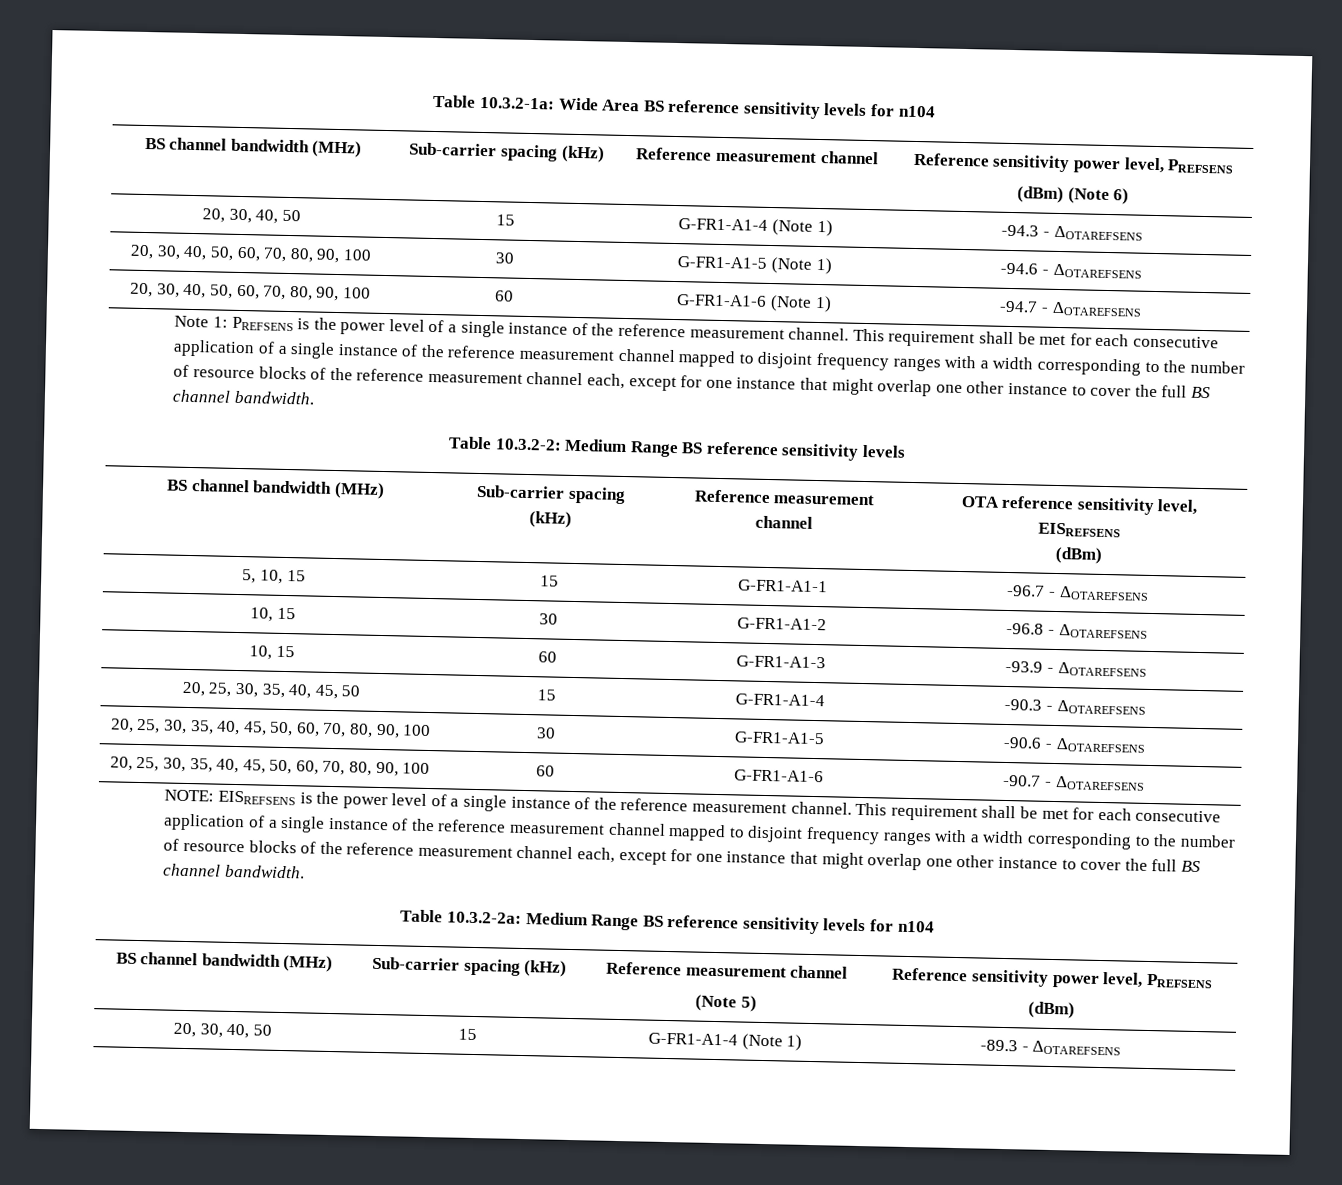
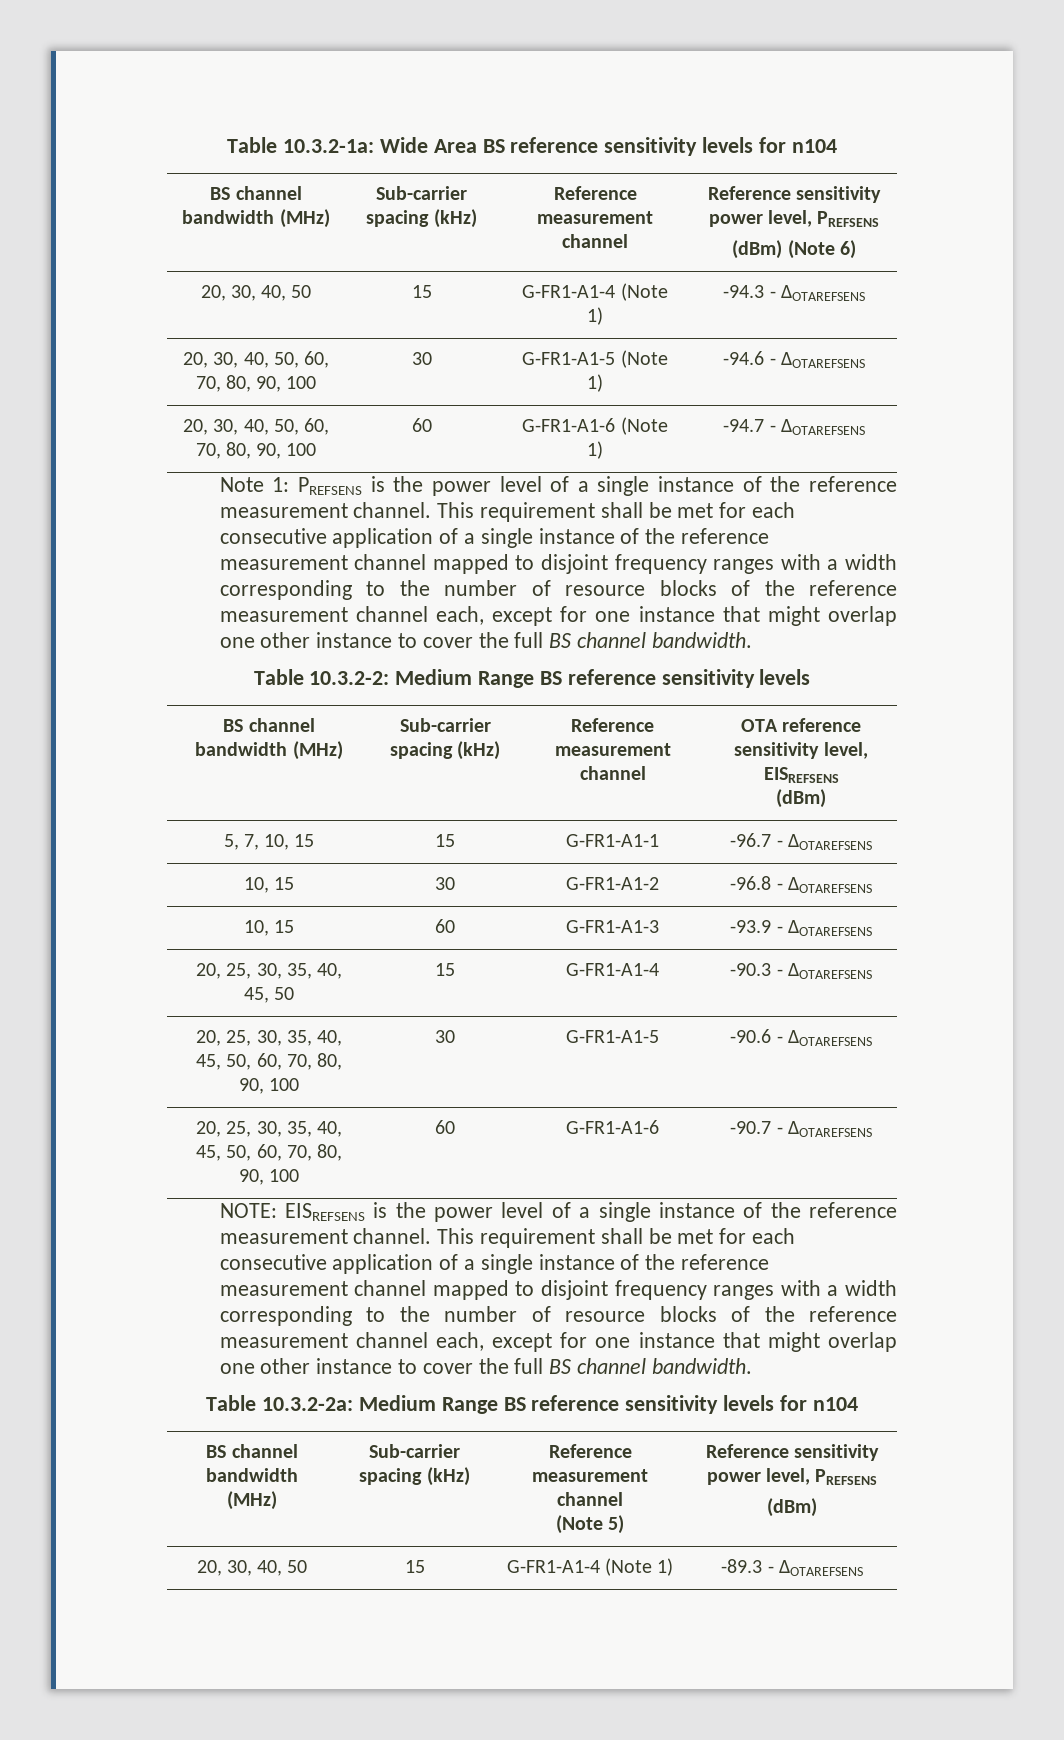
- 5, 10, 15 | 15 | G-FR1-A1-1 | -96.7 - ΔOTAREFSENS
+ 5, 7, 10, 15 | 15 | G-FR1-A1-1 | -96.7 - ΔOTAREFSENS

